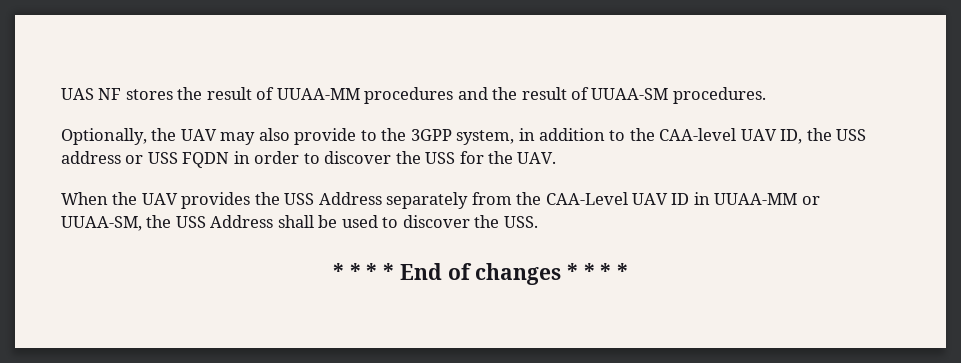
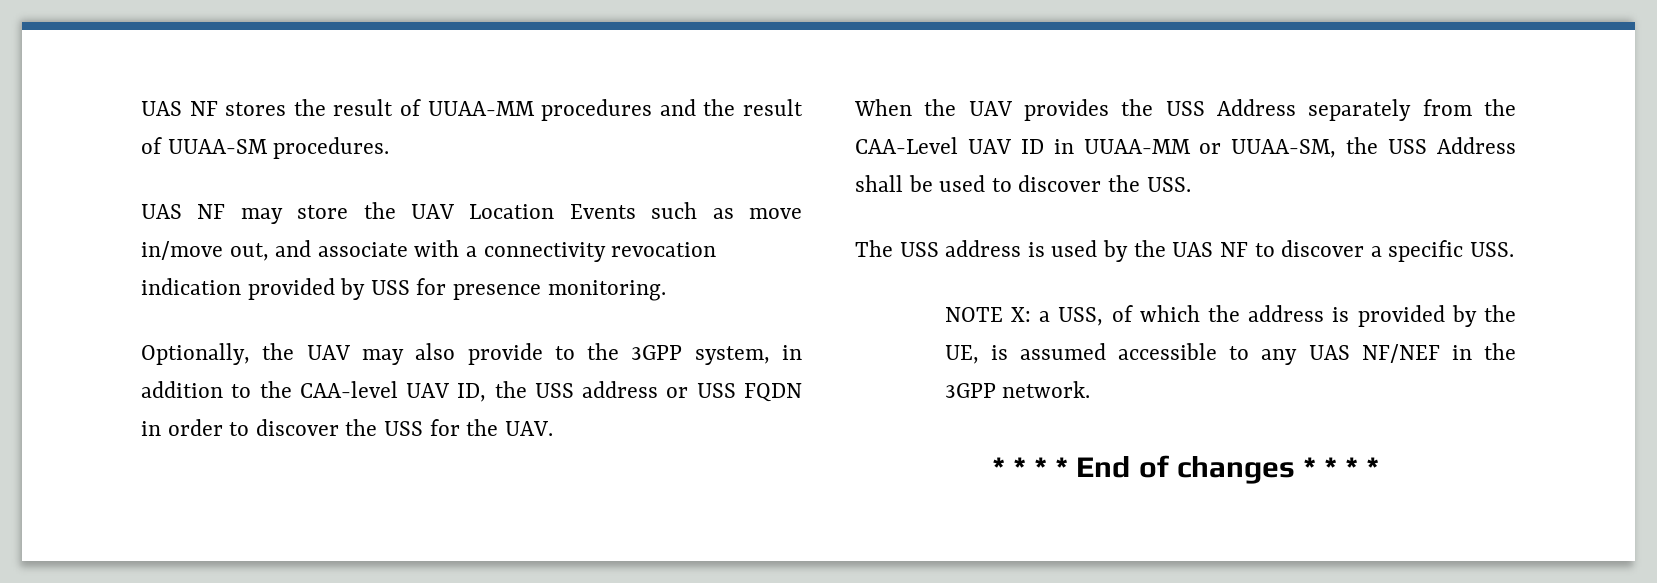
+ UAS NF may store the UAV Location Events such as move in/move out, and associate with a connectivity revocation indication provided by USS for presence monitoring.
+ The USS address is used by the UAS NF to discover a specific USS.
+ NOTE X: a USS, of which the address is provided by the UE, is assumed accessible to any UAS NF/NEF in the 3GPP network.

